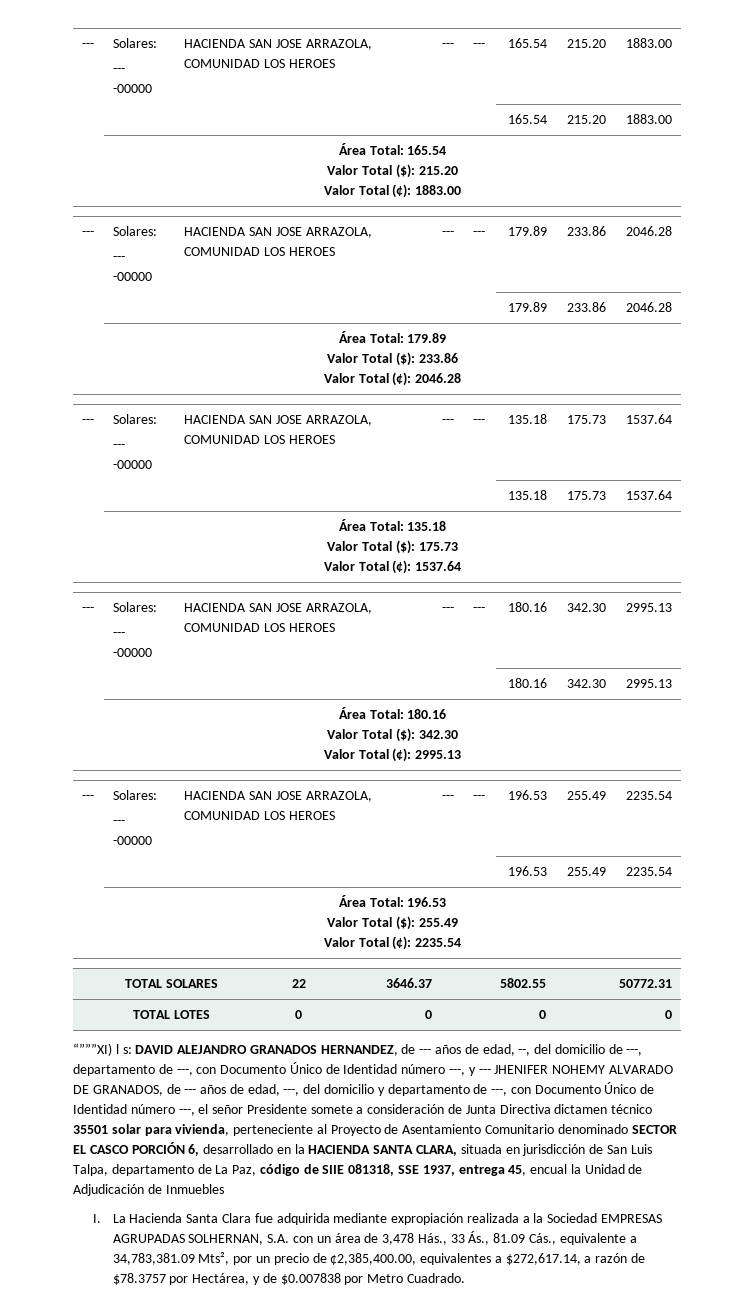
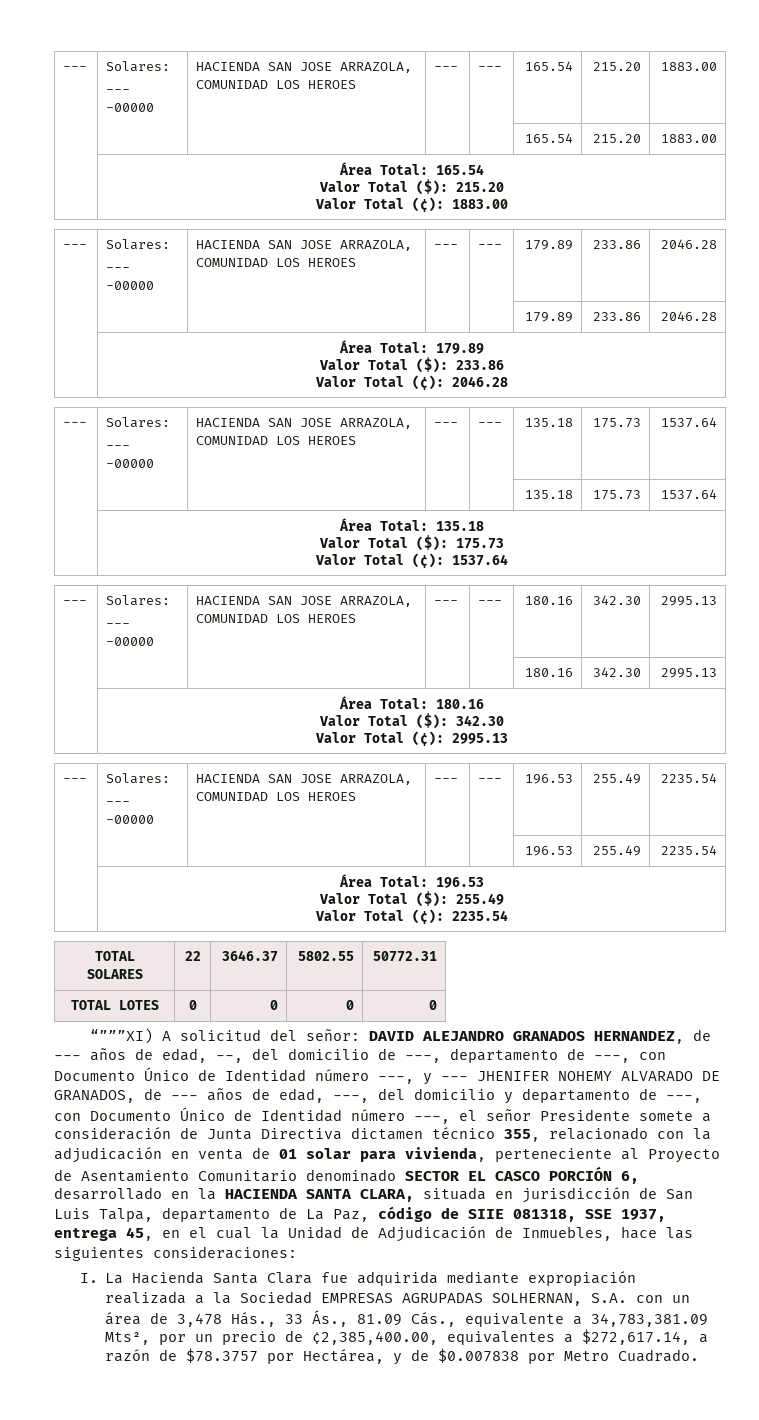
- “”””XI) l s:
+ “”””XI) A solicitud del señor:
- DAVID ALEJANDRO GRANADOS HERNANDEZ, de --- años de edad, --, del domicilio de ---, departamento de ---, con Documento Único de Identidad número ---, y --- JHENIFER NOHEMY ALVARADO DE GRANADOS, de --- años de edad, ---, del domicilio y departamento de ---, con Documento Único de Identidad número ---, el señor Presidente somete a consideración de Junta Directiva dictamen técnico 35501 solar para vivienda, perteneciente al Proyecto de Asentamiento Comunitario denominado SECTOR EL CASCO PORCIÓN 6, desarrollado en la HACIENDA SANTA CLARA, situada en jurisdicción de San Luis Talpa, departamento de La Paz, código de SIIE 081318, SSE 1937, entrega 45, encual la Unidad de Adjudicación de Inmuebles
+ DAVID ALEJANDRO GRANADOS HERNANDEZ, de --- años de edad, --, del domicilio de ---, departamento de ---, con Documento Único de Identidad número ---, y --- JHENIFER NOHEMY ALVARADO DE GRANADOS, de --- años de edad, ---, del domicilio y departamento de ---, con Documento Único de Identidad número ---, el señor Presidente somete a consideración de Junta Directiva dictamen técnico 355, relacionado con la adjudicación en venta de 01 solar para vivienda, perteneciente al Proyecto de Asentamiento Comunitario denominado SECTOR EL CASCO PORCIÓN 6, desarrollado en la HACIENDA SANTA CLARA, situada en jurisdicción de San Luis Talpa, departamento de La Paz, código de SIIE 081318, SSE 1937, entrega 45, en el cual la Unidad de Adjudicación de Inmuebles, hace las siguientes consideraciones:

